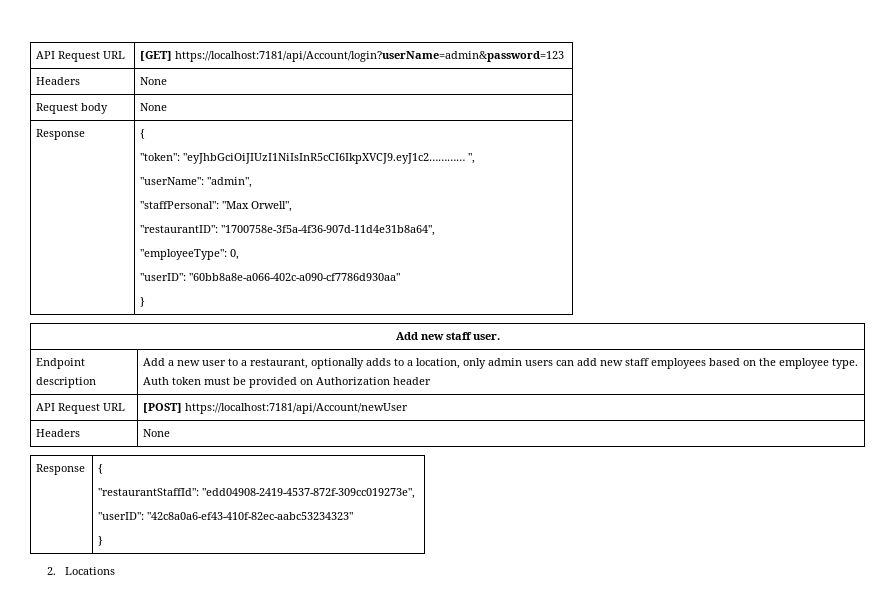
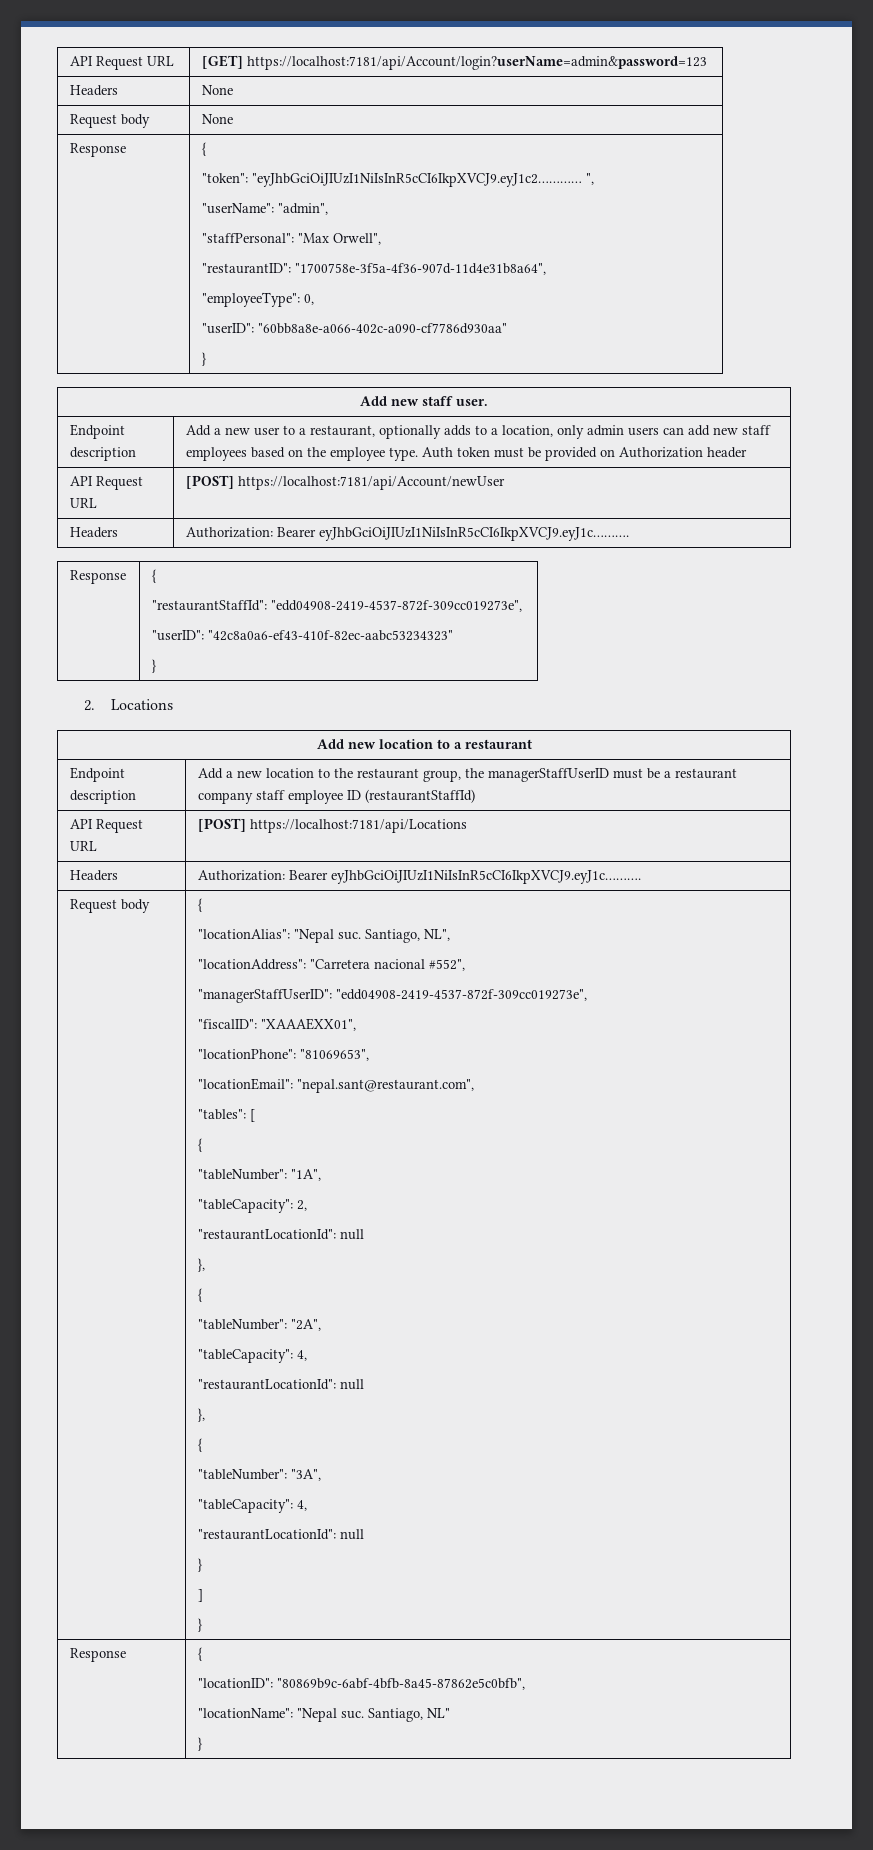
  API Request URL | [POST] https://localhost:7181/api/Account/newUser
- Headers | None
+ Headers | Authorization: Bearer eyJhbGciOiJIUzI1NiIsInR5cCI6IkpXVCJ9.eyJ1c……….
+ Add new location to a restaurant
+ Endpoint description | Add a new location to the restaurant group, the managerStaffUserID must be a restaurant company staff employee ID (restaurantStaffId)
+ API Request URL | [POST] https://localhost:7181/api/Locations
+ Headers | Authorization: Bearer eyJhbGciOiJIUzI1NiIsInR5cCI6IkpXVCJ9.eyJ1c……….
+ Request body | {
+ "locationAlias": "Nepal suc. Santiago, NL",
+ "locationAddress": "Carretera nacional #552",
+ "managerStaffUserID": "edd04908-2419-4537-872f-309cc019273e",
+ "fiscalID": "XAAAEXX01",
+ "locationPhone": "81069653",
+ "locationEmail": "nepal.sant@restaurant.com",
+ "tables": [
+ {
+ "tableNumber": "1A",
+ "tableCapacity": 2,
+ "restaurantLocationId": null
+ },
+ {
+ "tableNumber": "2A",
+ "tableCapacity": 4,
+ "restaurantLocationId": null
+ },
+ {
+ "tableNumber": "3A",
+ "tableCapacity": 4,
+ "restaurantLocationId": null
+ }
+ ]
+ }
+ Response | {
+ "locationID": "80869b9c-6abf-4bfb-8a45-87862e5c0bfb",
+ "locationName": "Nepal suc. Santiago, NL"
+ }

